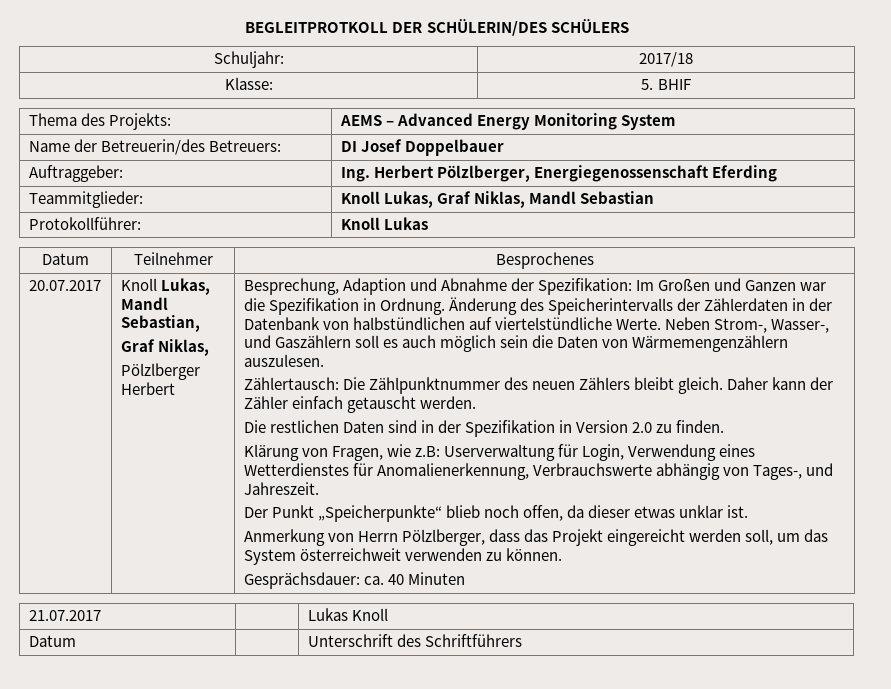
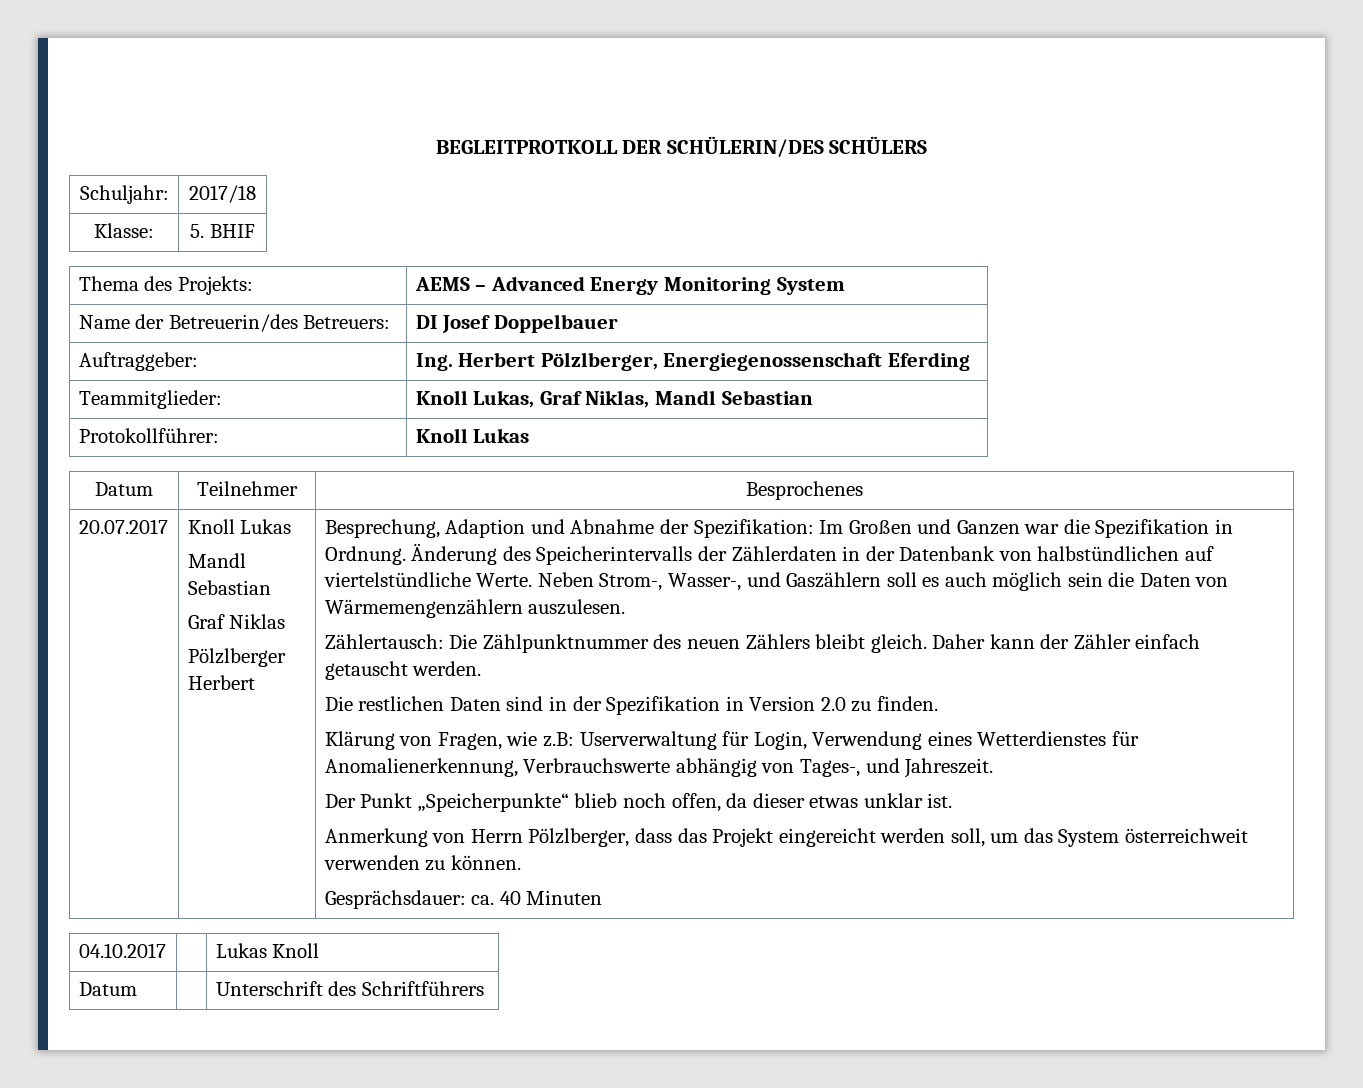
- 20.07.2017 | Knoll Lukas, Mandl Sebastian,
- Graf Niklas,
+ 20.07.2017 | Knoll Lukas
+ Mandl Sebastian
+ Graf Niklas
- 21.07.2017 | | Lukas Knoll
+ 04.10.2017 | | Lukas Knoll

